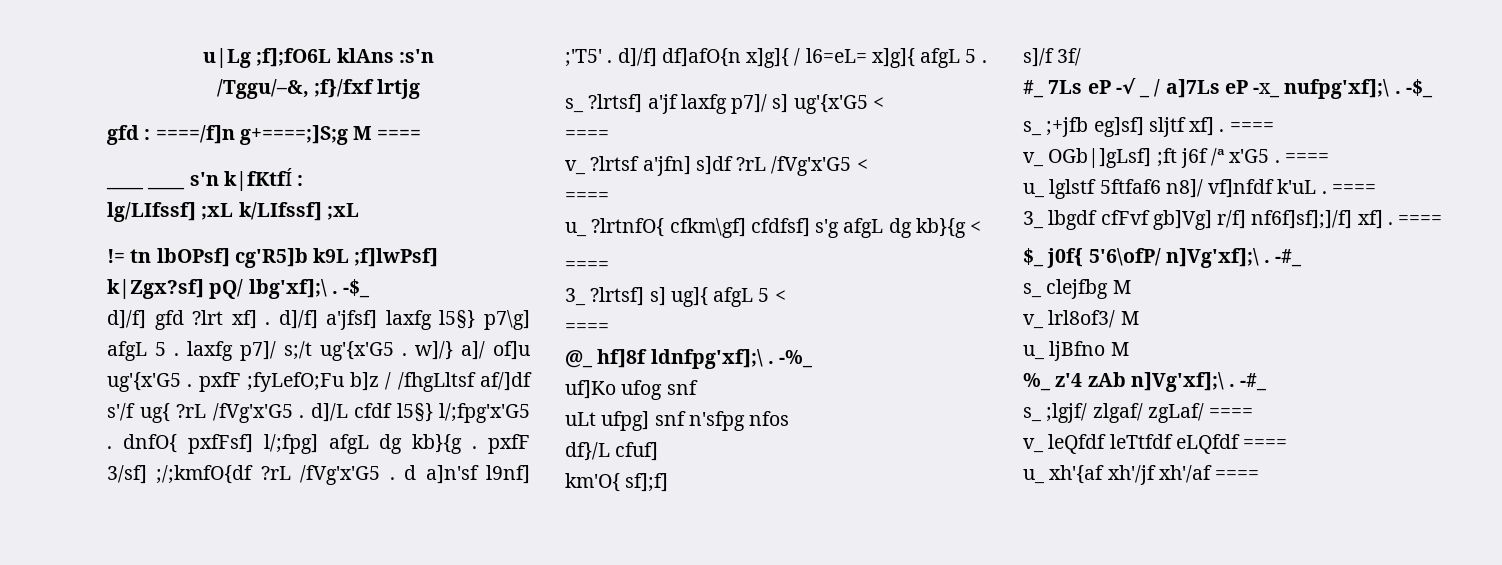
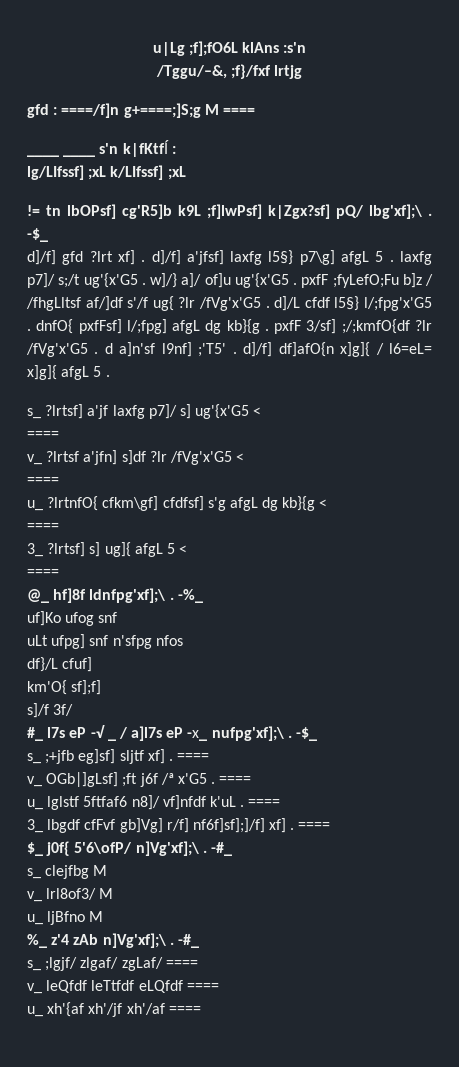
- d]/f] gfd ?lrt xf] . d]/f] a'jfsf] laxfg l5§} p7\g] afgL 5 . laxfg p7]/ s;/t ug'{x'G5 . w]/} a]/ of]u ug'{x'G5 . pxfF ;fyLefO;Fu b]z / /fhgLltsf af/]df s'/f ug{ ?rL /fVg'x'G5 . d]/L cfdf l5§} l/;fpg'x'G5 . dnfO{ pxfFsf] l/;fpg] afgL dg kb}{g . pxfF 3/sf] ;/;kmfO{df ?rL /fVg'x'G5 . d a]n'sf l9nf] ;'T5' . d]/f] df]afO{n x]g]{ / l6=eL= x]g]{ afgL 5 .
+ d]/f] gfd ?lrt xf] . d]/f] a'jfsf] laxfg l5§} p7\g] afgL 5 . laxfg p7]/ s;/t ug'{x'G5 . w]/} a]/ of]u ug'{x'G5 . pxfF ;fyLefO;Fu b]z / /fhgLltsf af/]df s'/f ug{ ?lr /fVg'x'G5 . d]/L cfdf l5§} l/;fpg'x'G5 . dnfO{ pxfFsf] l/;fpg] afgL dg kb}{g . pxfF 3/sf] ;/;kmfO{df ?lr /fVg'x'G5 . d a]n'sf l9nf] ;'T5' . d]/f] df]afO{n x]g]{ / l6=eL= x]g]{ afgL 5 .
- v_ ?lrtsf a'jfn] s]df ?rL /fVg'x'G5 <
+ v_ ?lrtsf a'jfn] s]df ?lr /fVg'x'G5 <
- #_ 7Ls eP -√ _ / a]7Ls eP -x_ nufpg'xf];\ .
+ #_ l7s eP -√ _ / a]l7s eP -x_ nufpg'xf];\ .

